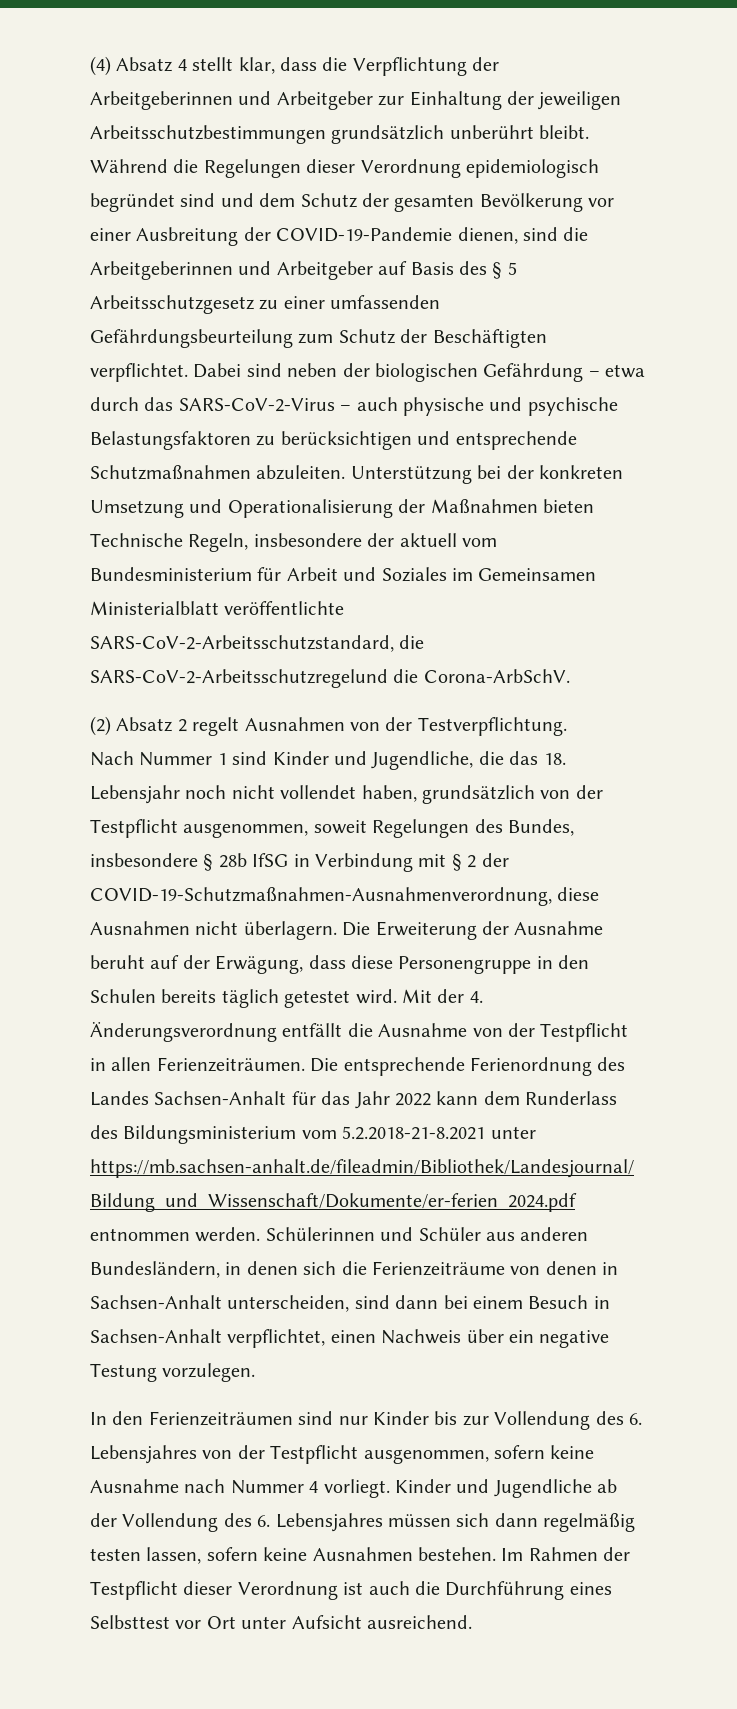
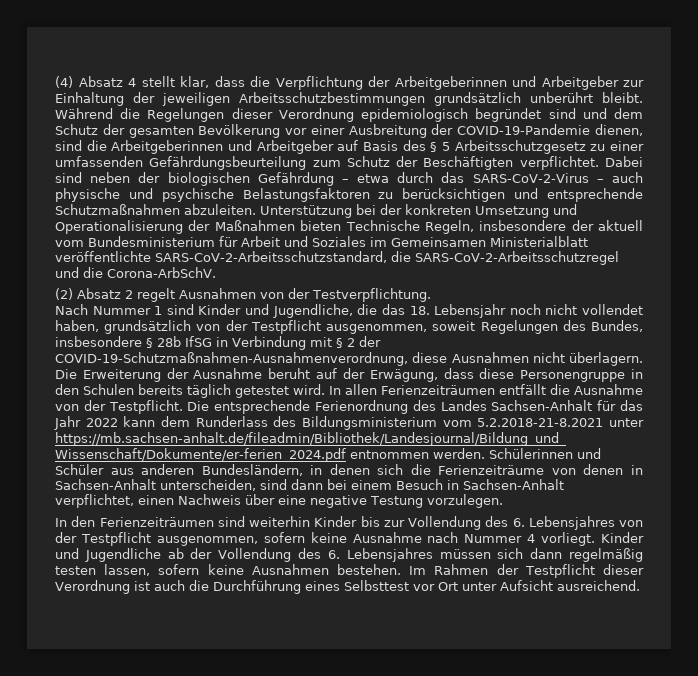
- Unterstützung bei der konkreten Umsetzung und Operationalisierung der Maßnahmen bieten Technische Regeln, insbesondere der aktuell vom Bundesministerium für Arbeit und Soziales im Gemeinsamen Ministerialblatt veröffentlichte SARS-CoV-2-Arbeitsschutzstandard, die SARS-CoV-2-Arbeitsschutzregelund die Corona-ArbSchV.
+ Unterstützung bei der konkreten Umsetzung und Operationalisierung der Maßnahmen bieten Technische Regeln, insbesondere der aktuell vom Bundesministerium für Arbeit und Soziales im Gemeinsamen Ministerialblatt veröffentlichte SARS-CoV-2-Arbeitsschutzstandard, die SARS-CoV-2-Arbeitsschutzregel und die Corona-ArbSchV.
- Mit der 4. Änderungsverordnung entfällt die Ausnahme von der Testpflicht in allen Ferienzeiträumen.
+ In allen Ferienzeiträumen entfällt die Ausnahme von der Testpflicht.
- Schülerinnen und Schüler aus anderen Bundesländern, in denen sich die Ferienzeiträume von denen in Sachsen-Anhalt unterscheiden, sind dann bei einem Besuch in Sachsen-Anhalt verpflichtet, einen Nachweis über ein negative Testung vorzulegen.
+ Schülerinnen und Schüler aus anderen Bundesländern, in denen sich die Ferienzeiträume von denen in Sachsen-Anhalt unterscheiden, sind dann bei einem Besuch in Sachsen-Anhalt verpflichtet, einen Nachweis über eine negative Testung vorzulegen.
- In den Ferienzeiträumen sind nur Kinder bis zur Vollendung des 6. Lebensjahres von der Testpflicht ausgenommen, sofern keine Ausnahme nach Nummer 4 vorliegt.
+ In den Ferienzeiträumen sind weiterhin Kinder bis zur Vollendung des 6. Lebensjahres von der Testpflicht ausgenommen, sofern keine Ausnahme nach Nummer 4 vorliegt.

